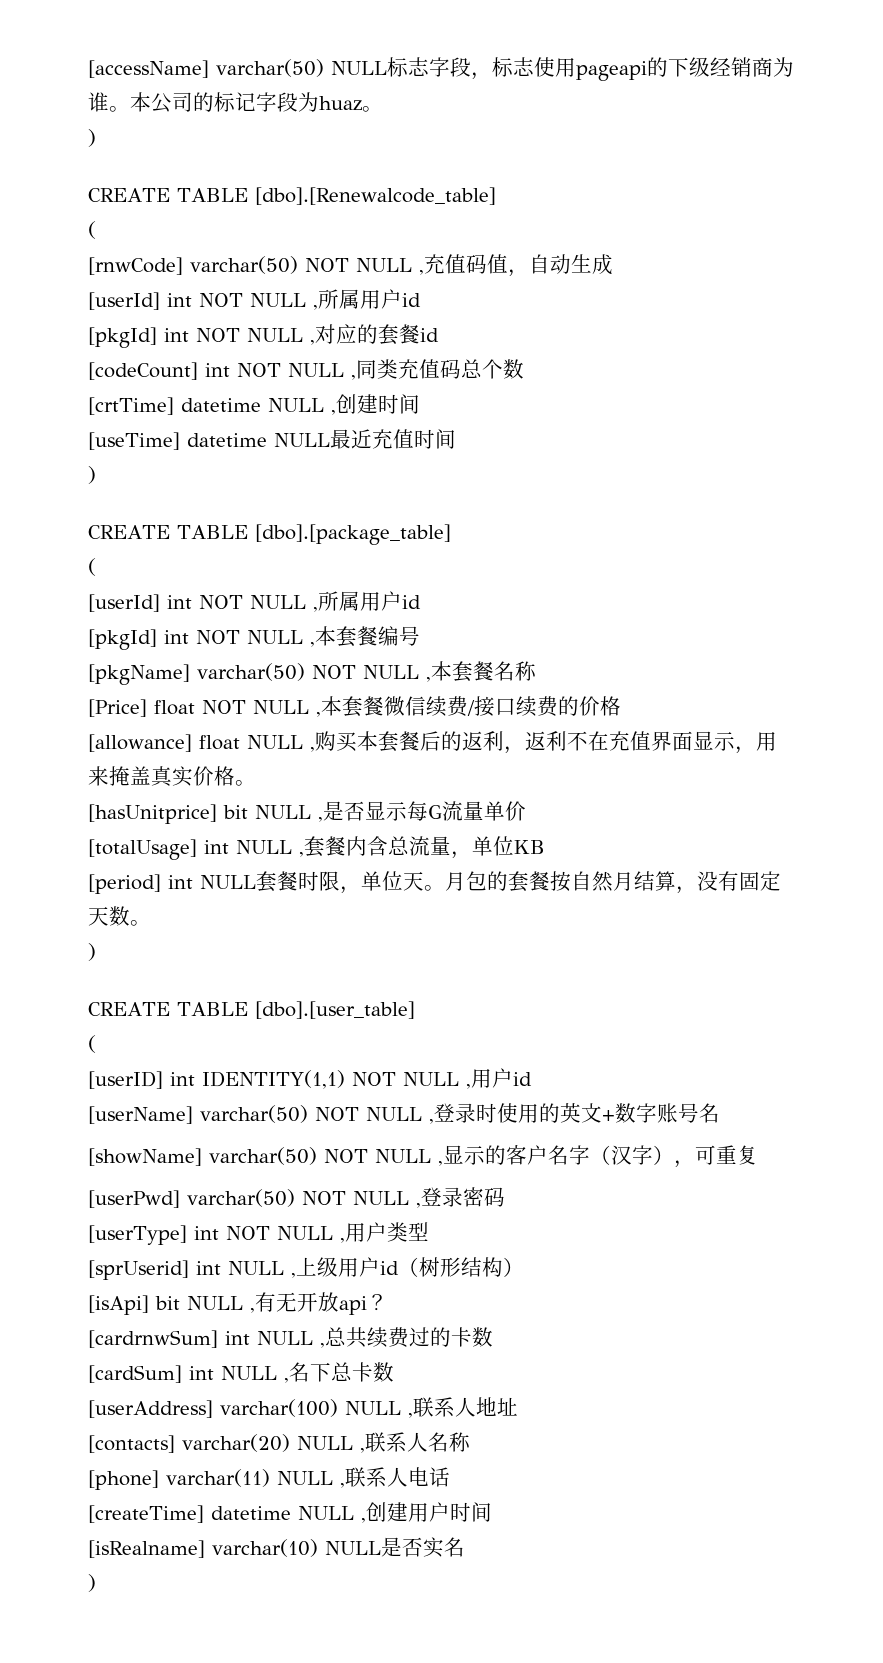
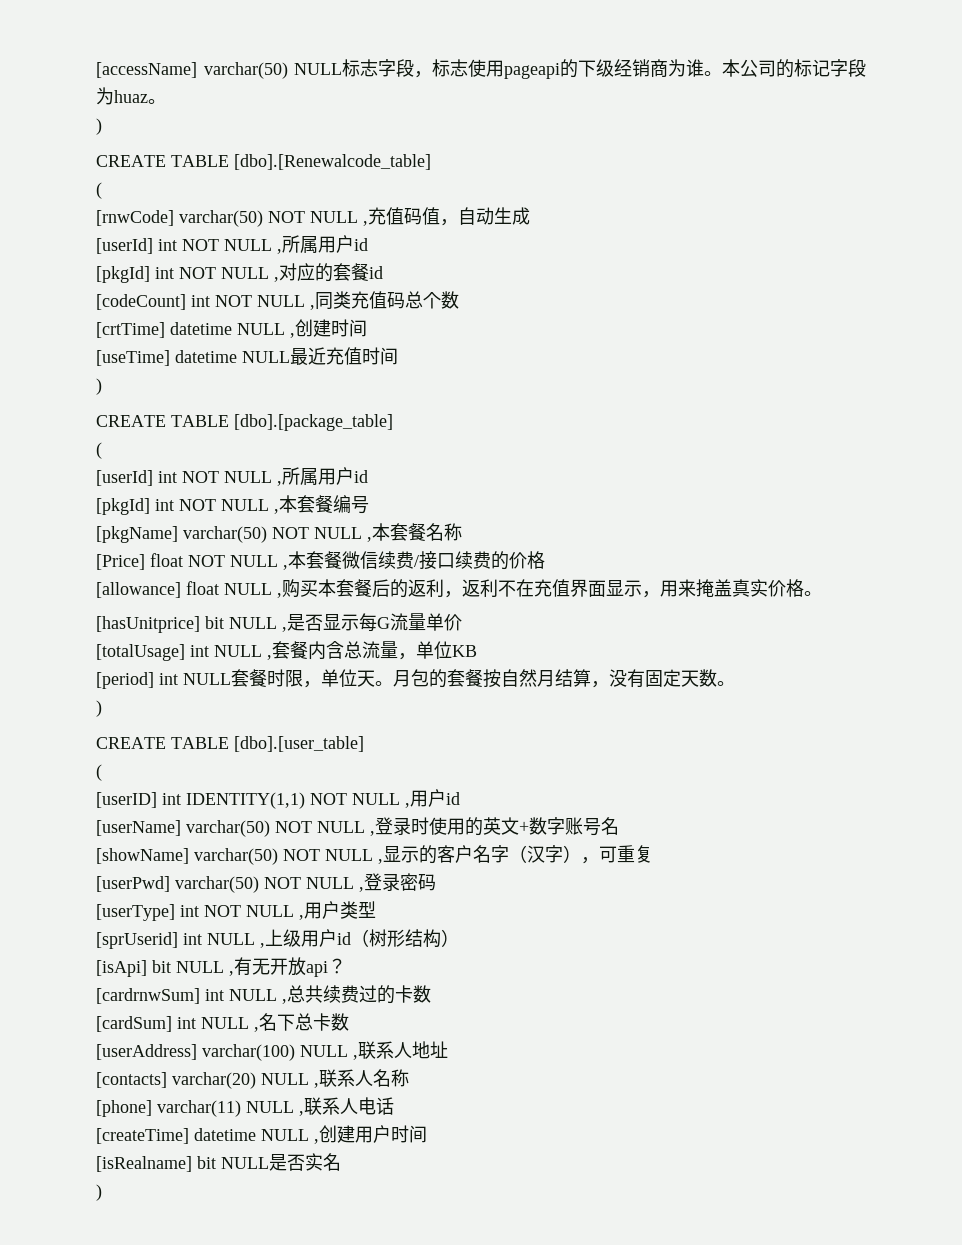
- [isRealname] varchar(10) NULL是否实名
+ [isRealname] bit NULL是否实名

